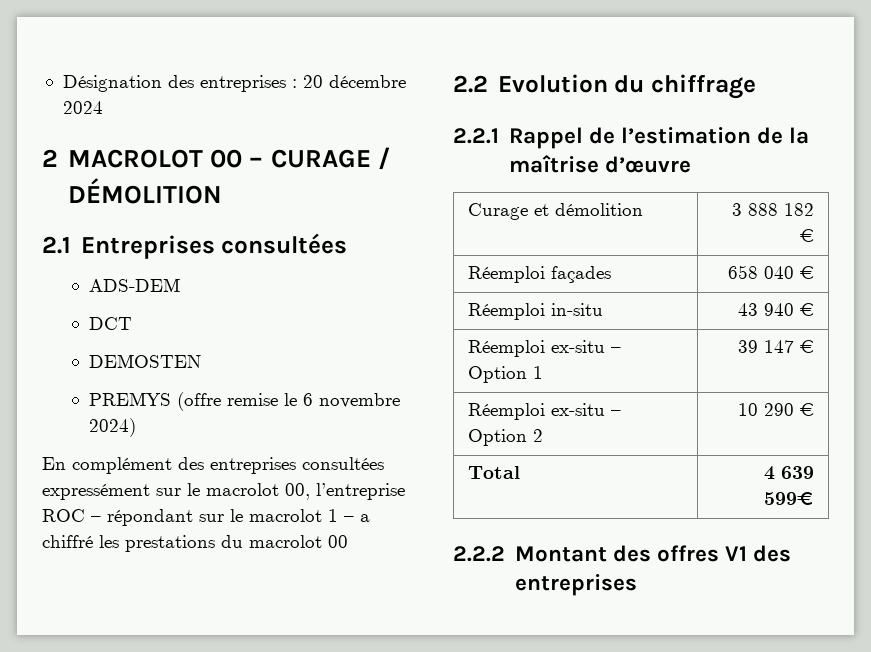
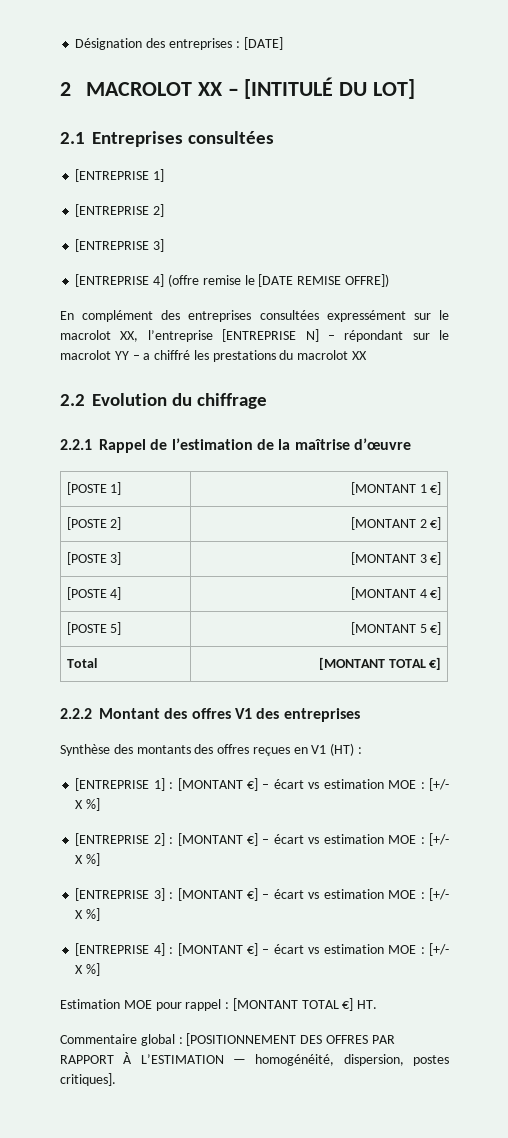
- Désignation des entreprises : 20 décembre 2024
+ Désignation des entreprises : [DATE]
- 2 MACROLOT 00 – CURAGE / DÉMOLITION
+ 2 MACROLOT XX – [INTITULÉ DU LOT]
  2.1 Entreprises consultées
- ADS-DEM
- DCT
- DEMOSTEN
- PREMYS (offre remise le 6 novembre 2024)
+ [ENTREPRISE 1]
+ [ENTREPRISE 2]
+ [ENTREPRISE 3]
+ [ENTREPRISE 4] (offre remise le [DATE REMISE OFFRE])
- En complément des entreprises consultées expressément sur le macrolot 00, l’entreprise ROC – répondant sur le macrolot 1 – a chiffré les prestations du macrolot 00
+ En complément des entreprises consultées expressément sur le macrolot XX, l’entreprise [ENTREPRISE N] – répondant sur le macrolot YY – a chiffré les prestations du macrolot XX
- Curage et démolition | 3 888 182 €
- Réemploi façades | 658 040 €
- Réemploi in-situ | 43 940 €
- Réemploi ex-situ – Option 1 | 39 147 €
- Réemploi ex-situ – Option 2 | 10 290 €
- Total | 4 639 599€
+ [POSTE 1] | [MONTANT 1 €]
+ [POSTE 2] | [MONTANT 2 €]
+ [POSTE 3] | [MONTANT 3 €]
+ [POSTE 4] | [MONTANT 4 €]
+ [POSTE 5] | [MONTANT 5 €]
+ Total | [MONTANT TOTAL €]
+ Synthèse des montants des offres reçues en V1 (HT) :
+ [ENTREPRISE 1] : [MONTANT €] – écart vs estimation MOE : [+/- X %]
+ [ENTREPRISE 2] : [MONTANT €] – écart vs estimation MOE : [+/- X %]
+ [ENTREPRISE 3] : [MONTANT €] – écart vs estimation MOE : [+/- X %]
+ [ENTREPRISE 4] : [MONTANT €] – écart vs estimation MOE : [+/- X %]
+ Estimation MOE pour rappel : [MONTANT TOTAL €] HT.
+ Commentaire global : [POSITIONNEMENT DES OFFRES PAR RAPPORT À L’ESTIMATION — homogénéité, dispersion, postes critiques].

